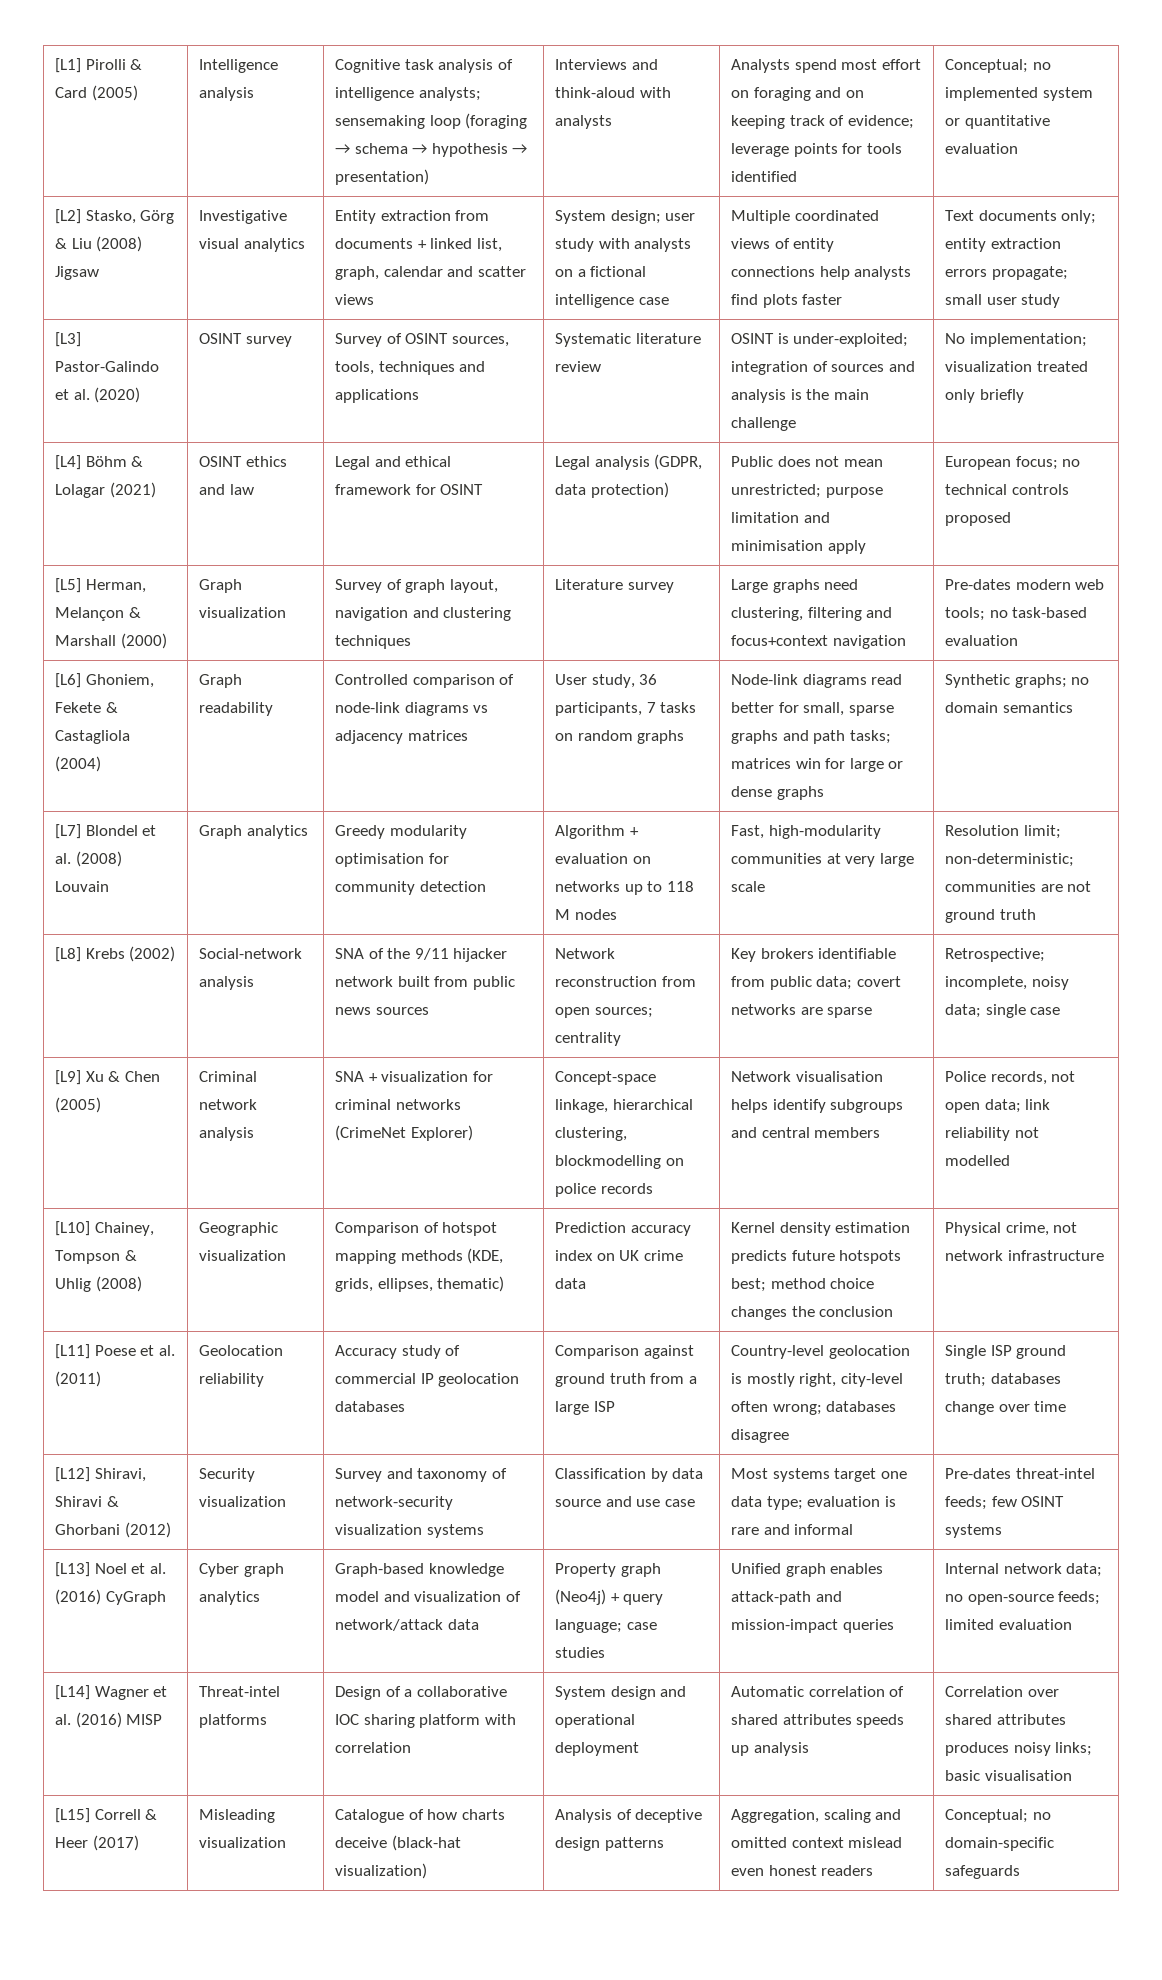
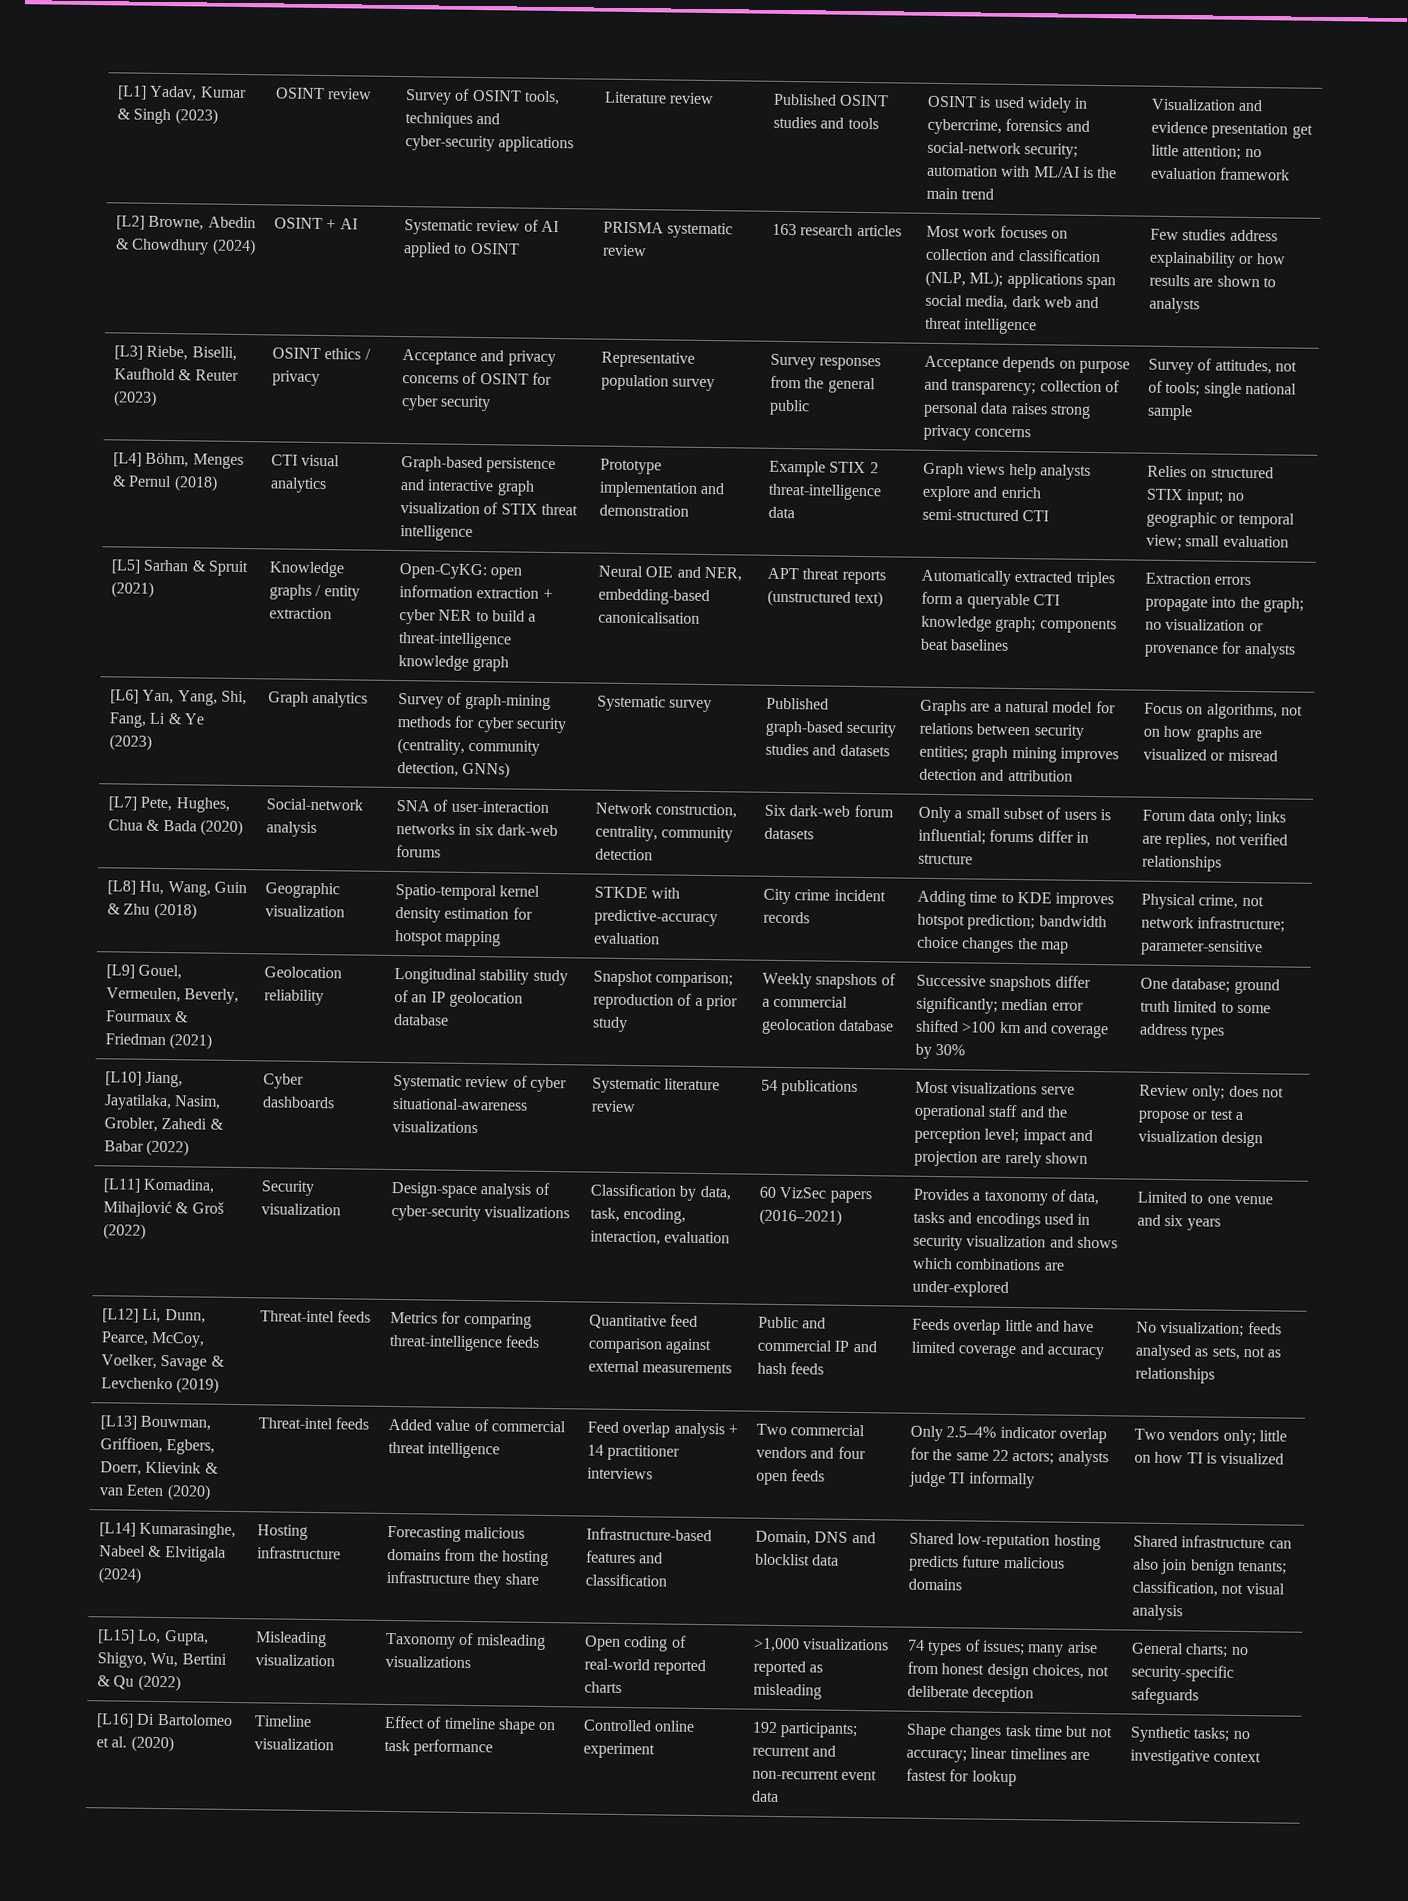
- [L1] Pirolli & Card (2005) | Intelligence analysis | Cognitive task analysis of intelligence analysts; sensemaking loop (foraging → schema → hypothesis → presentation) | Interviews and think-aloud with analysts | Analysts spend most effort on foraging and on keeping track of evidence; leverage points for tools identified | Conceptual; no implemented system or quantitative evaluation
- [L2] Stasko, Görg & Liu (2008) Jigsaw | Investigative visual analytics | Entity extraction from documents + linked list, graph, calendar and scatter views | System design; user study with analysts on a fictional intelligence case | Multiple coordinated views of entity connections help analysts find plots faster | Text documents only; entity extraction errors propagate; small user study
- [L3] Pastor-Galindo et al. (2020) | OSINT survey | Survey of OSINT sources, tools, techniques and applications | Systematic literature review | OSINT is under-exploited; integration of sources and analysis is the main challenge | No implementation; visualization treated only briefly
- [L4] Böhm & Lolagar (2021) | OSINT ethics and law | Legal and ethical framework for OSINT | Legal analysis (GDPR, data protection) | Public does not mean unrestricted; purpose limitation and minimisation apply | European focus; no technical controls proposed
- [L5] Herman, Melançon & Marshall (2000) | Graph visualization | Survey of graph layout, navigation and clustering techniques | Literature survey | Large graphs need clustering, filtering and focus+context navigation | Pre-dates modern web tools; no task-based evaluation
- [L6] Ghoniem, Fekete & Castagliola (2004) | Graph readability | Controlled comparison of node-link diagrams vs adjacency matrices | User study, 36 participants, 7 tasks on random graphs | Node-link diagrams read better for small, sparse graphs and path tasks; matrices win for large or dense graphs | Synthetic graphs; no domain semantics
- [L7] Blondel et al. (2008) Louvain | Graph analytics | Greedy modularity optimisation for community detection | Algorithm + evaluation on networks up to 118 M nodes | Fast, high-modularity communities at very large scale | Resolution limit; non-deterministic; communities are not ground truth
- [L8] Krebs (2002) | Social-network analysis | SNA of the 9/11 hijacker network built from public news sources | Network reconstruction from open sources; centrality | Key brokers identifiable from public data; covert networks are sparse | Retrospective; incomplete, noisy data; single case
- [L9] Xu & Chen (2005) | Criminal network analysis | SNA + visualization for criminal networks (CrimeNet Explorer) | Concept-space linkage, hierarchical clustering, blockmodelling on police records | Network visualisation helps identify subgroups and central members | Police records, not open data; link reliability not modelled
- [L10] Chainey, Tompson & Uhlig (2008) | Geographic visualization | Comparison of hotspot mapping methods (KDE, grids, ellipses, thematic) | Prediction accuracy index on UK crime data | Kernel density estimation predicts future hotspots best; method choice changes the conclusion
+ [L1] Yadav, Kumar & Singh (2023) | OSINT review | Survey of OSINT tools, techniques and cyber-security applications | Literature review | Published OSINT studies and tools | OSINT is used widely in cybercrime, forensics and social-network security; automation with ML/AI is the main trend | Visualization and evidence presentation get little attention; no evaluation framework
+ [L2] Browne, Abedin & Chowdhury (2024) | OSINT + AI | Systematic review of AI applied to OSINT | PRISMA systematic review | 163 research articles | Most work focuses on collection and classification (NLP, ML); applications span social media, dark web and threat intelligence | Few studies address explainability or how results are shown to analysts
+ [L3] Riebe, Biselli, Kaufhold & Reuter (2023) | OSINT ethics / privacy | Acceptance and privacy concerns of OSINT for cyber security | Representative population survey | Survey responses from the general public | Acceptance depends on purpose and transparency; collection of personal data raises strong privacy concerns | Survey of attitudes, not of tools; single national sample
+ [L4] Böhm, Menges & Pernul (2018) | CTI visual analytics | Graph-based persistence and interactive graph visualization of STIX threat intelligence | Prototype implementation and demonstration | Example STIX 2 threat-intelligence data | Graph views help analysts explore and enrich semi-structured CTI | Relies on structured STIX input; no geographic or temporal view; small evaluation
+ [L5] Sarhan & Spruit (2021) | Knowledge graphs / entity extraction | Open-CyKG: open information extraction + cyber NER to build a threat-intelligence knowledge graph | Neural OIE and NER, embedding-based canonicalisation | APT threat reports (unstructured text) | Automatically extracted triples form a queryable CTI knowledge graph; components beat baselines | Extraction errors propagate into the graph; no visualization or provenance for analysts
+ [L6] Yan, Yang, Shi, Fang, Li & Ye (2023) | Graph analytics | Survey of graph-mining methods for cyber security (centrality, community detection, GNNs) | Systematic survey | Published graph-based security studies and datasets | Graphs are a natural model for relations between security entities; graph mining improves detection and attribution | Focus on algorithms, not on how graphs are visualized or misread
+ [L7] Pete, Hughes, Chua & Bada (2020) | Social-network analysis | SNA of user-interaction networks in six dark-web forums | Network construction, centrality, community detection | Six dark-web forum datasets | Only a small subset of users is influential; forums differ in structure | Forum data only; links are replies, not verified relationships
+ [L8] Hu, Wang, Guin & Zhu (2018) | Geographic visualization | Spatio-temporal kernel density estimation for hotspot mapping | STKDE with predictive-accuracy evaluation | City crime incident records | Adding time to KDE improves hotspot prediction; bandwidth choice changes the map
- Physical crime, not network infrastructure
- [L11] Poese et al. (2011) | Geolocation reliability | Accuracy study of commercial IP geolocation databases | Comparison against ground truth from a large ISP | Country-level geolocation is mostly right, city-level often wrong; databases disagree | Single ISP ground truth; databases change over time
- [L12] Shiravi, Shiravi & Ghorbani (2012) | Security visualization | Survey and taxonomy of network-security visualization systems | Classification by data source and use case | Most systems target one data type; evaluation is rare and informal | Pre-dates threat-intel feeds; few OSINT systems
- [L13] Noel et al. (2016) CyGraph | Cyber graph analytics | Graph-based knowledge model and visualization of network/attack data | Property graph (Neo4j) + query language; case studies | Unified graph enables attack-path and mission-impact queries | Internal network data; no open-source feeds; limited evaluation
- [L14] Wagner et al. (2016) MISP | Threat-intel platforms | Design of a collaborative IOC sharing platform with correlation | System design and operational deployment | Automatic correlation of shared attributes speeds up analysis | Correlation over shared attributes produces noisy links; basic visualisation
- [L15] Correll & Heer (2017) | Misleading visualization | Catalogue of how charts deceive (black-hat visualization) | Analysis of deceptive design patterns | Aggregation, scaling and omitted context mislead even honest readers | Conceptual; no domain-specific safeguards
+ Physical crime, not network infrastructure; parameter-sensitive
+ [L9] Gouel, Vermeulen, Beverly, Fourmaux & Friedman (2021) | Geolocation reliability | Longitudinal stability study of an IP geolocation database | Snapshot comparison; reproduction of a prior study | Weekly snapshots of a commercial geolocation database | Successive snapshots differ significantly; median error shifted >100 km and coverage by 30% | One database; ground truth limited to some address types
+ [L10] Jiang, Jayatilaka, Nasim, Grobler, Zahedi & Babar (2022) | Cyber dashboards | Systematic review of cyber situational-awareness visualizations | Systematic literature review | 54 publications | Most visualizations serve operational staff and the perception level; impact and projection are rarely shown | Review only; does not propose or test a visualization design
+ [L11] Komadina, Mihajlović & Groš (2022) | Security visualization | Design-space analysis of cyber-security visualizations | Classification by data, task, encoding, interaction, evaluation | 60 VizSec papers (2016–2021) | Provides a taxonomy of data, tasks and encodings used in security visualization and shows which combinations are under-explored | Limited to one venue and six years
+ [L12] Li, Dunn, Pearce, McCoy, Voelker, Savage & Levchenko (2019) | Threat-intel feeds | Metrics for comparing threat-intelligence feeds | Quantitative feed comparison against external measurements | Public and commercial IP and hash feeds | Feeds overlap little and have limited coverage and accuracy | No visualization; feeds analysed as sets, not as relationships
+ [L13] Bouwman, Griffioen, Egbers, Doerr, Klievink & van Eeten (2020) | Threat-intel feeds | Added value of commercial threat intelligence | Feed overlap analysis + 14 practitioner interviews | Two commercial vendors and four open feeds | Only 2.5–4% indicator overlap for the same 22 actors; analysts judge TI informally | Two vendors only; little on how TI is visualized
+ [L14] Kumarasinghe, Nabeel & Elvitigala (2024) | Hosting infrastructure | Forecasting malicious domains from the hosting infrastructure they share | Infrastructure-based features and classification | Domain, DNS and blocklist data | Shared low-reputation hosting predicts future malicious domains | Shared infrastructure can also join benign tenants; classification, not visual analysis
+ [L15] Lo, Gupta, Shigyo, Wu, Bertini & Qu (2022) | Misleading visualization | Taxonomy of misleading visualizations | Open coding of real-world reported charts | >1,000 visualizations reported as misleading | 74 types of issues; many arise from honest design choices, not deliberate deception | General charts; no security-specific safeguards
+ [L16] Di Bartolomeo et al. (2020) | Timeline visualization | Effect of timeline shape on task performance | Controlled online experiment | 192 participants; recurrent and non-recurrent event data | Shape changes task time but not accuracy; linear timelines are fastest for lookup | Synthetic tasks; no investigative context

